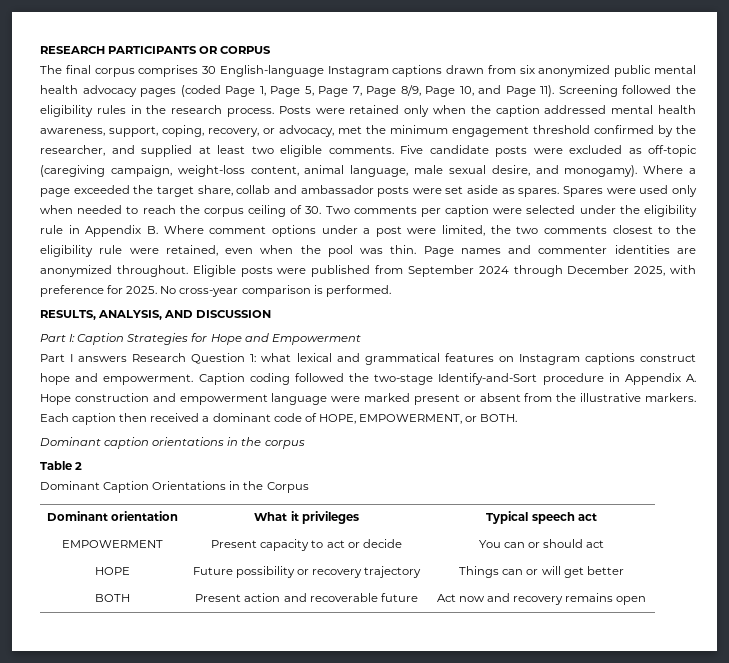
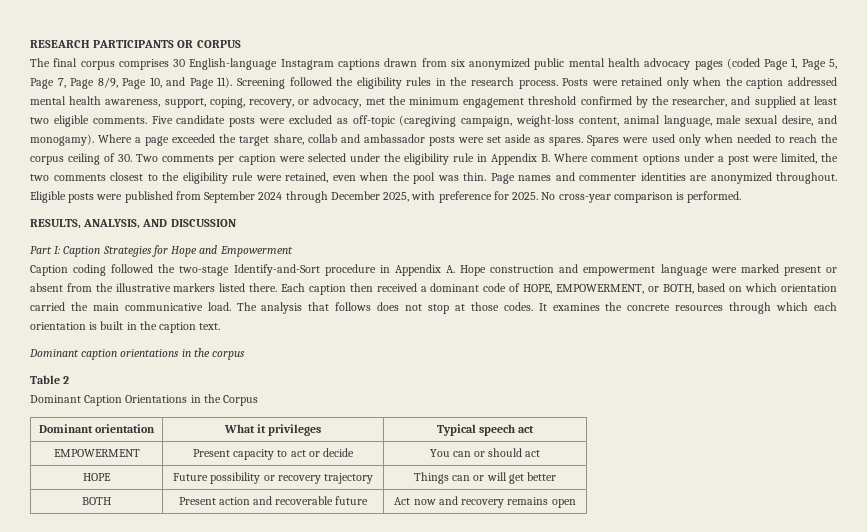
- Part I answers Research Question 1: what lexical and grammatical features on Instagram captions construct hope and empowerment. Caption coding followed the two-stage Identify-and-Sort procedure in Appendix A. Hope construction and empowerment language were marked present or absent from the illustrative markers.
+ Caption coding followed the two-stage Identify-and-Sort procedure in Appendix A. Hope construction and empowerment language were marked present or absent from the illustrative markers listed there.
- Each caption then received a dominant code of HOPE, EMPOWERMENT, or BOTH.
+ Each caption then received a dominant code of HOPE, EMPOWERMENT, or BOTH, based on which orientation carried the main communicative load. The analysis that follows does not stop at those codes. It examines the concrete resources through which each orientation is built in the caption text.

